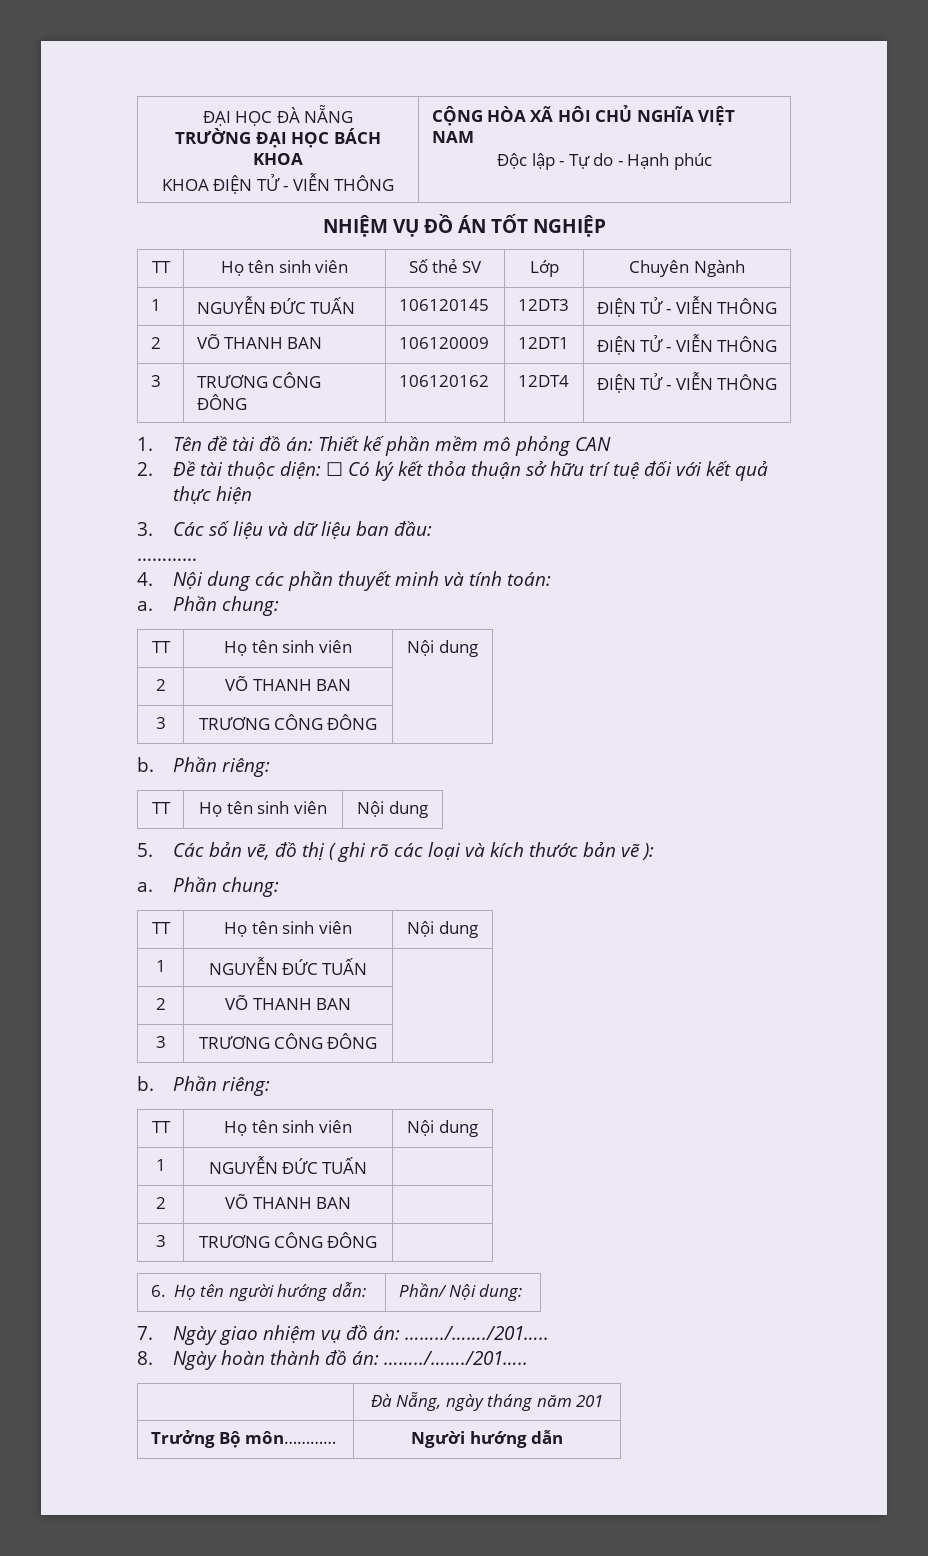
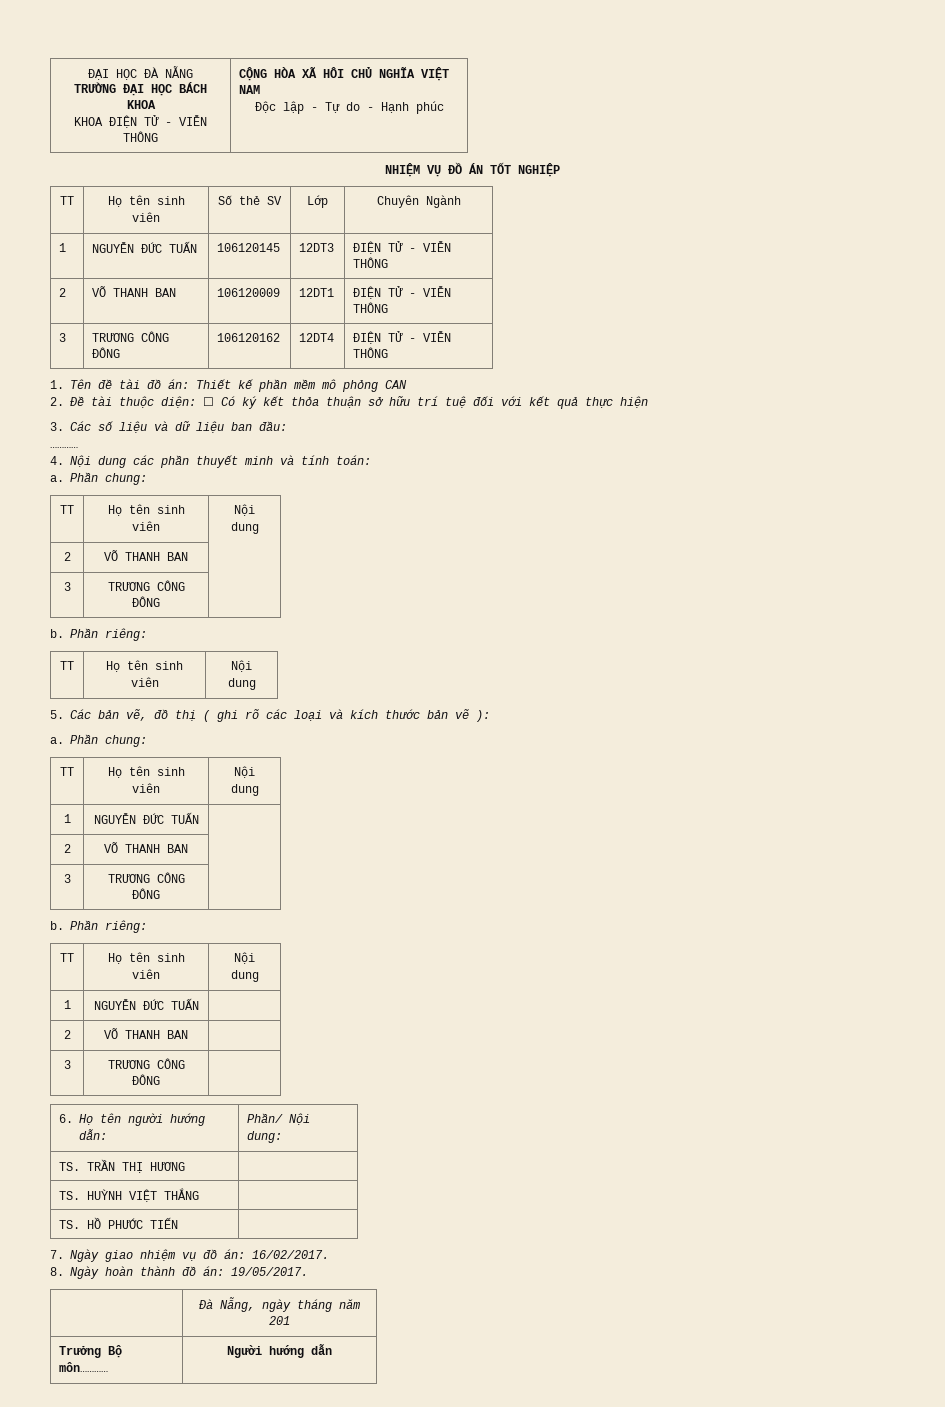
+ TS. TRẦN THỊ HƯƠNG |
+ TS. HUỲNH VIỆT THẮNG |
+ TS. HỒ PHƯỚC TIẾN |
- 7. Ngày giao nhiệm vụ đồ án: ……../……./201…..
+ 7. Ngày giao nhiệm vụ đồ án: 16/02/2017.
- 8. Ngày hoàn thành đồ án: ……../……./201…..
+ 8. Ngày hoàn thành đồ án: 19/05/2017.

